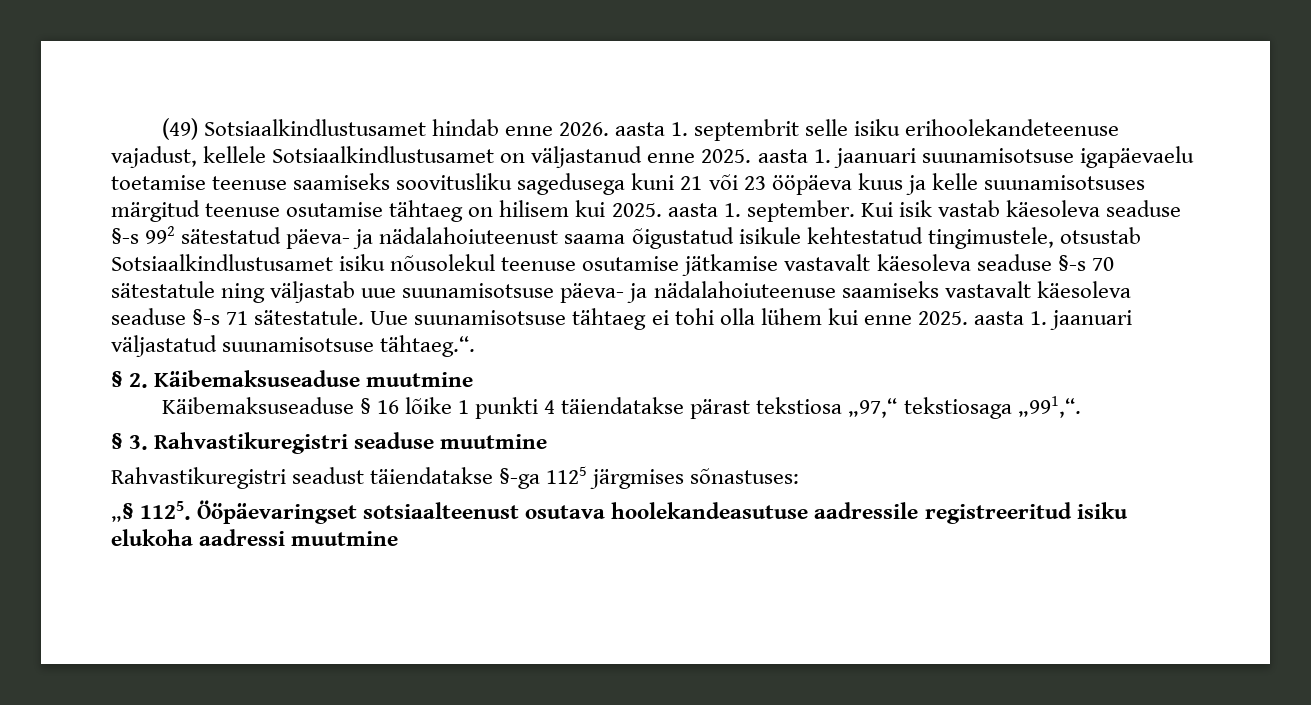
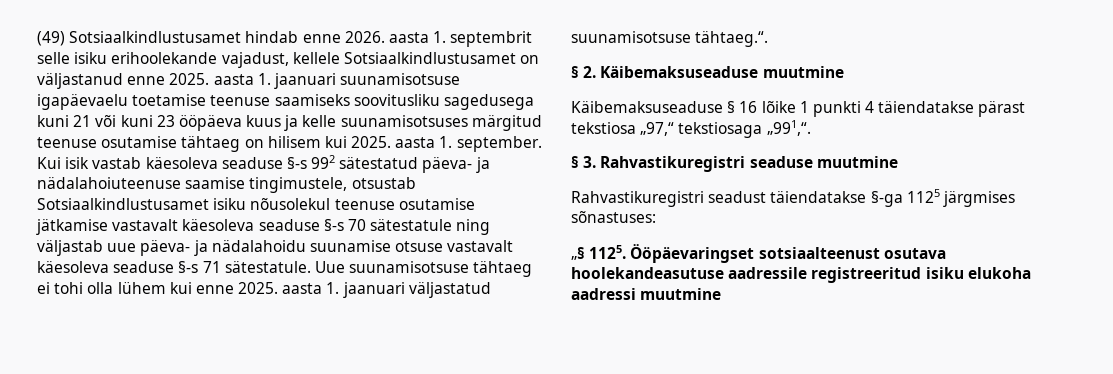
- (49) Sotsiaalkindlustusamet hindab enne 2026. aasta 1. septembrit selle isiku erihoolekandeteenuse vajadust, kellele Sotsiaalkindlustusamet on väljastanud enne 2025. aasta 1. jaanuari suunamisotsuse igapäevaelu toetamise teenuse saamiseks soovitusliku sagedusega kuni 21 või 23 ööpäeva kuus ja kelle suunamisotsuses märgitud teenuse osutamise tähtaeg on hilisem kui 2025. aasta 1. september.
+ (49) Sotsiaalkindlustusamet hindab enne 2026. aasta 1. septembrit selle isiku erihoolekande vajadust, kellele Sotsiaalkindlustusamet on väljastanud enne 2025. aasta 1. jaanuari suunamisotsuse igapäevaelu toetamise teenuse saamiseks soovitusliku sagedusega kuni 21 või kuni 23 ööpäeva kuus ja kelle suunamisotsuses märgitud teenuse osutamise tähtaeg on hilisem kui 2025. aasta 1. september.
- Kui isik vastab käesoleva seaduse §-s 992 sätestatud päeva- ja nädalahoiuteenust saama õigustatud isikule kehtestatud tingimustele, otsustab Sotsiaalkindlustusamet isiku nõusolekul teenuse osutamise jätkamise vastavalt käesoleva seaduse §-s 70 sätestatule ning väljastab uue suunamisotsuse päeva- ja nädalahoiuteenuse saamiseks vastavalt käesoleva seaduse §-s 71 sätestatule.
+ Kui isik vastab käesoleva seaduse §-s 992 sätestatud päeva- ja nädalahoiuteenuse saamise tingimustele, otsustab Sotsiaalkindlustusamet isiku nõusolekul teenuse osutamise jätkamise vastavalt käesoleva seaduse §-s 70 sätestatule ning väljastab uue päeva- ja nädalahoidu suunamise otsuse vastavalt käesoleva seaduse §-s 71 sätestatule.

